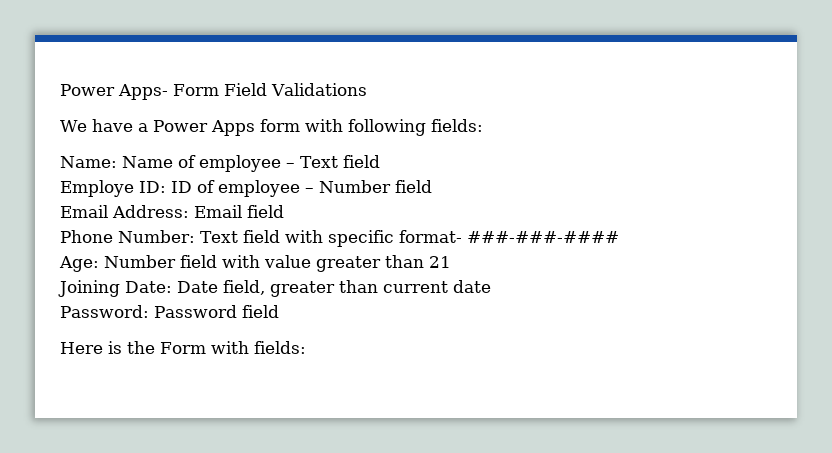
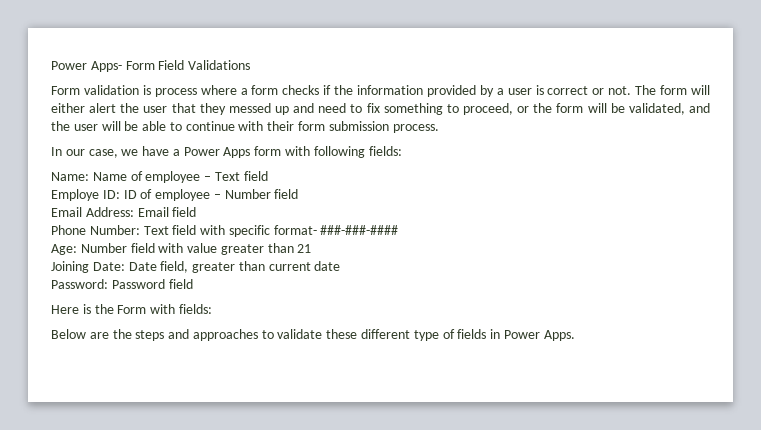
- We have a Power Apps form with following fields:
+ Form validation is process where a form checks if the information provided by a user is correct or not. The form will either alert the user that they messed up and need to fix something to proceed, or the form will be validated, and the user will be able to continue with their form submission process.
+ In our case, we have a Power Apps form with following fields:
+ Below are the steps and approaches to validate these different type of fields in Power Apps.

